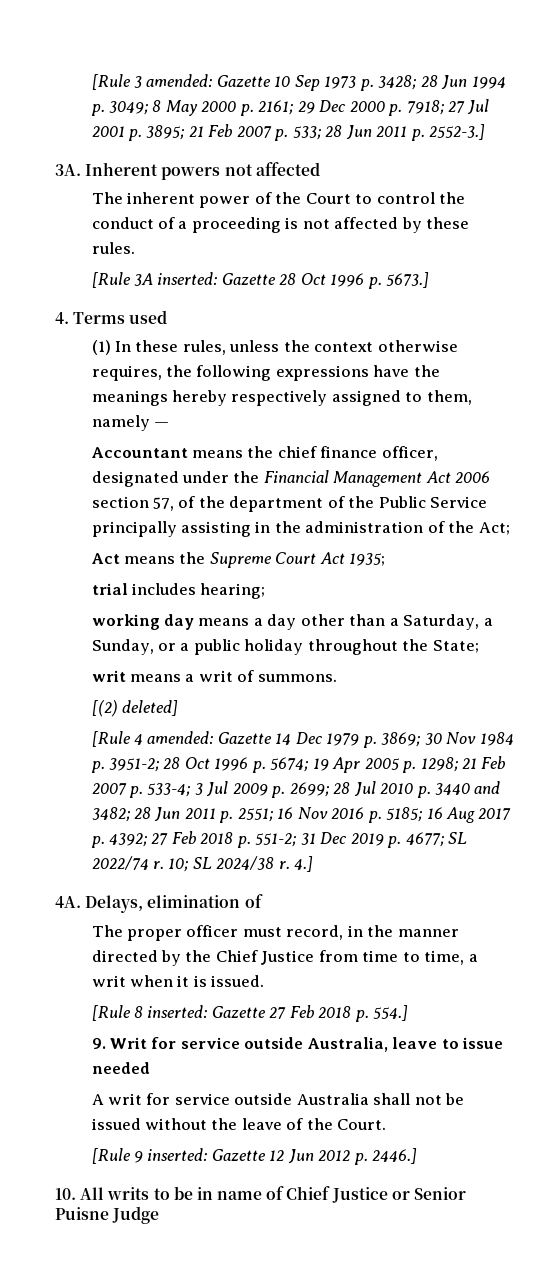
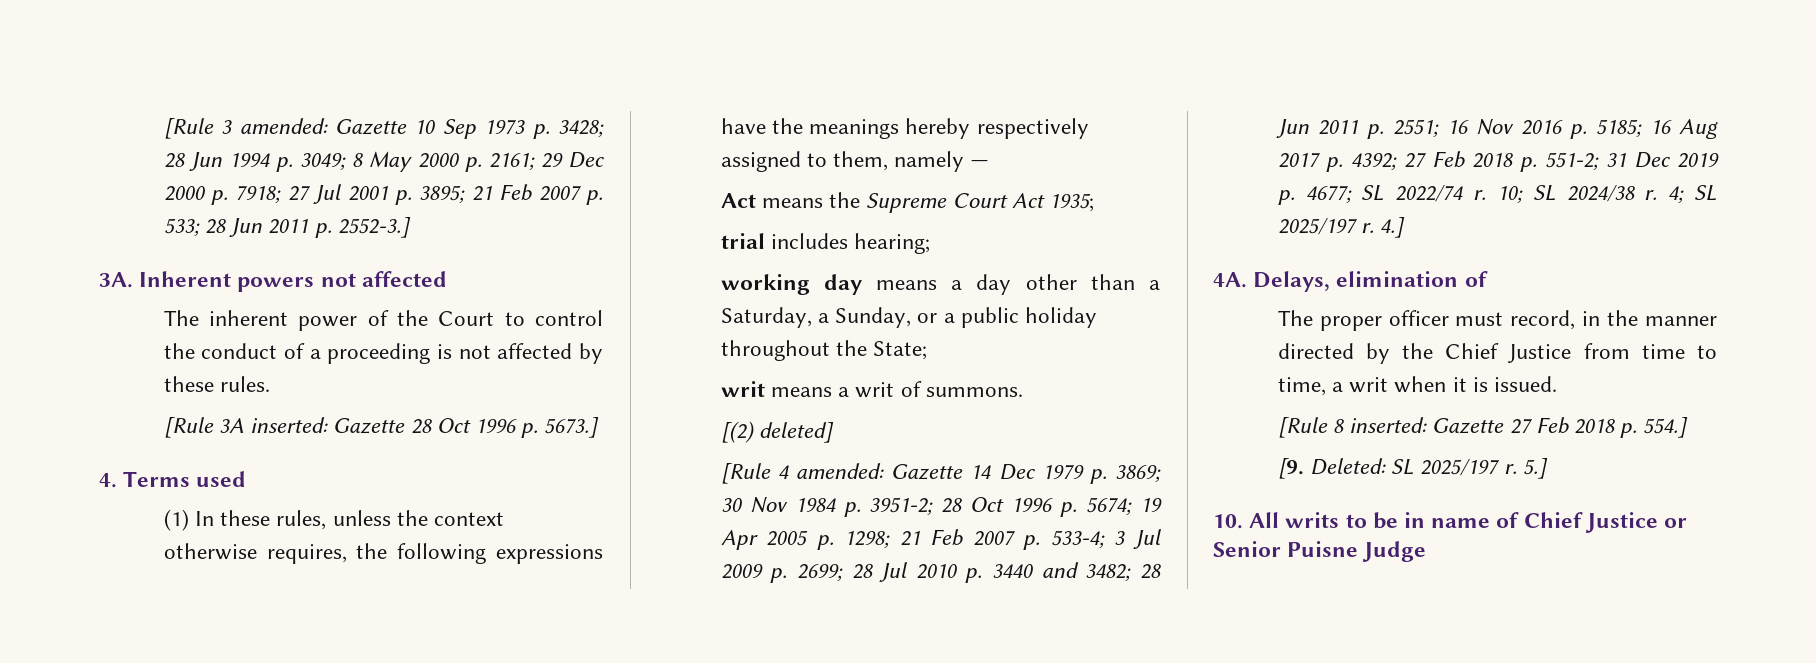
- Accountant means the chief finance officer, designated under the Financial Management Act 2006 section 57, of the department of the Public Service principally assisting in the administration of the Act;
+ 4; SL 2025/197 r.
- 9. Writ for service outside Australia, leave to issue needed
- A writ for service outside Australia shall not be issued without the leave of the Court.
- [Rule 9 inserted: Gazette 12 Jun 2012 p. 2446.]
+ [9. Deleted: SL 2025/197 r. 5.]

